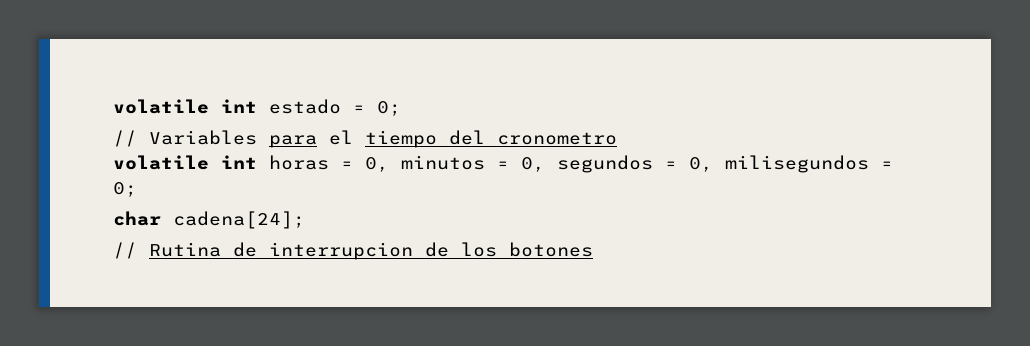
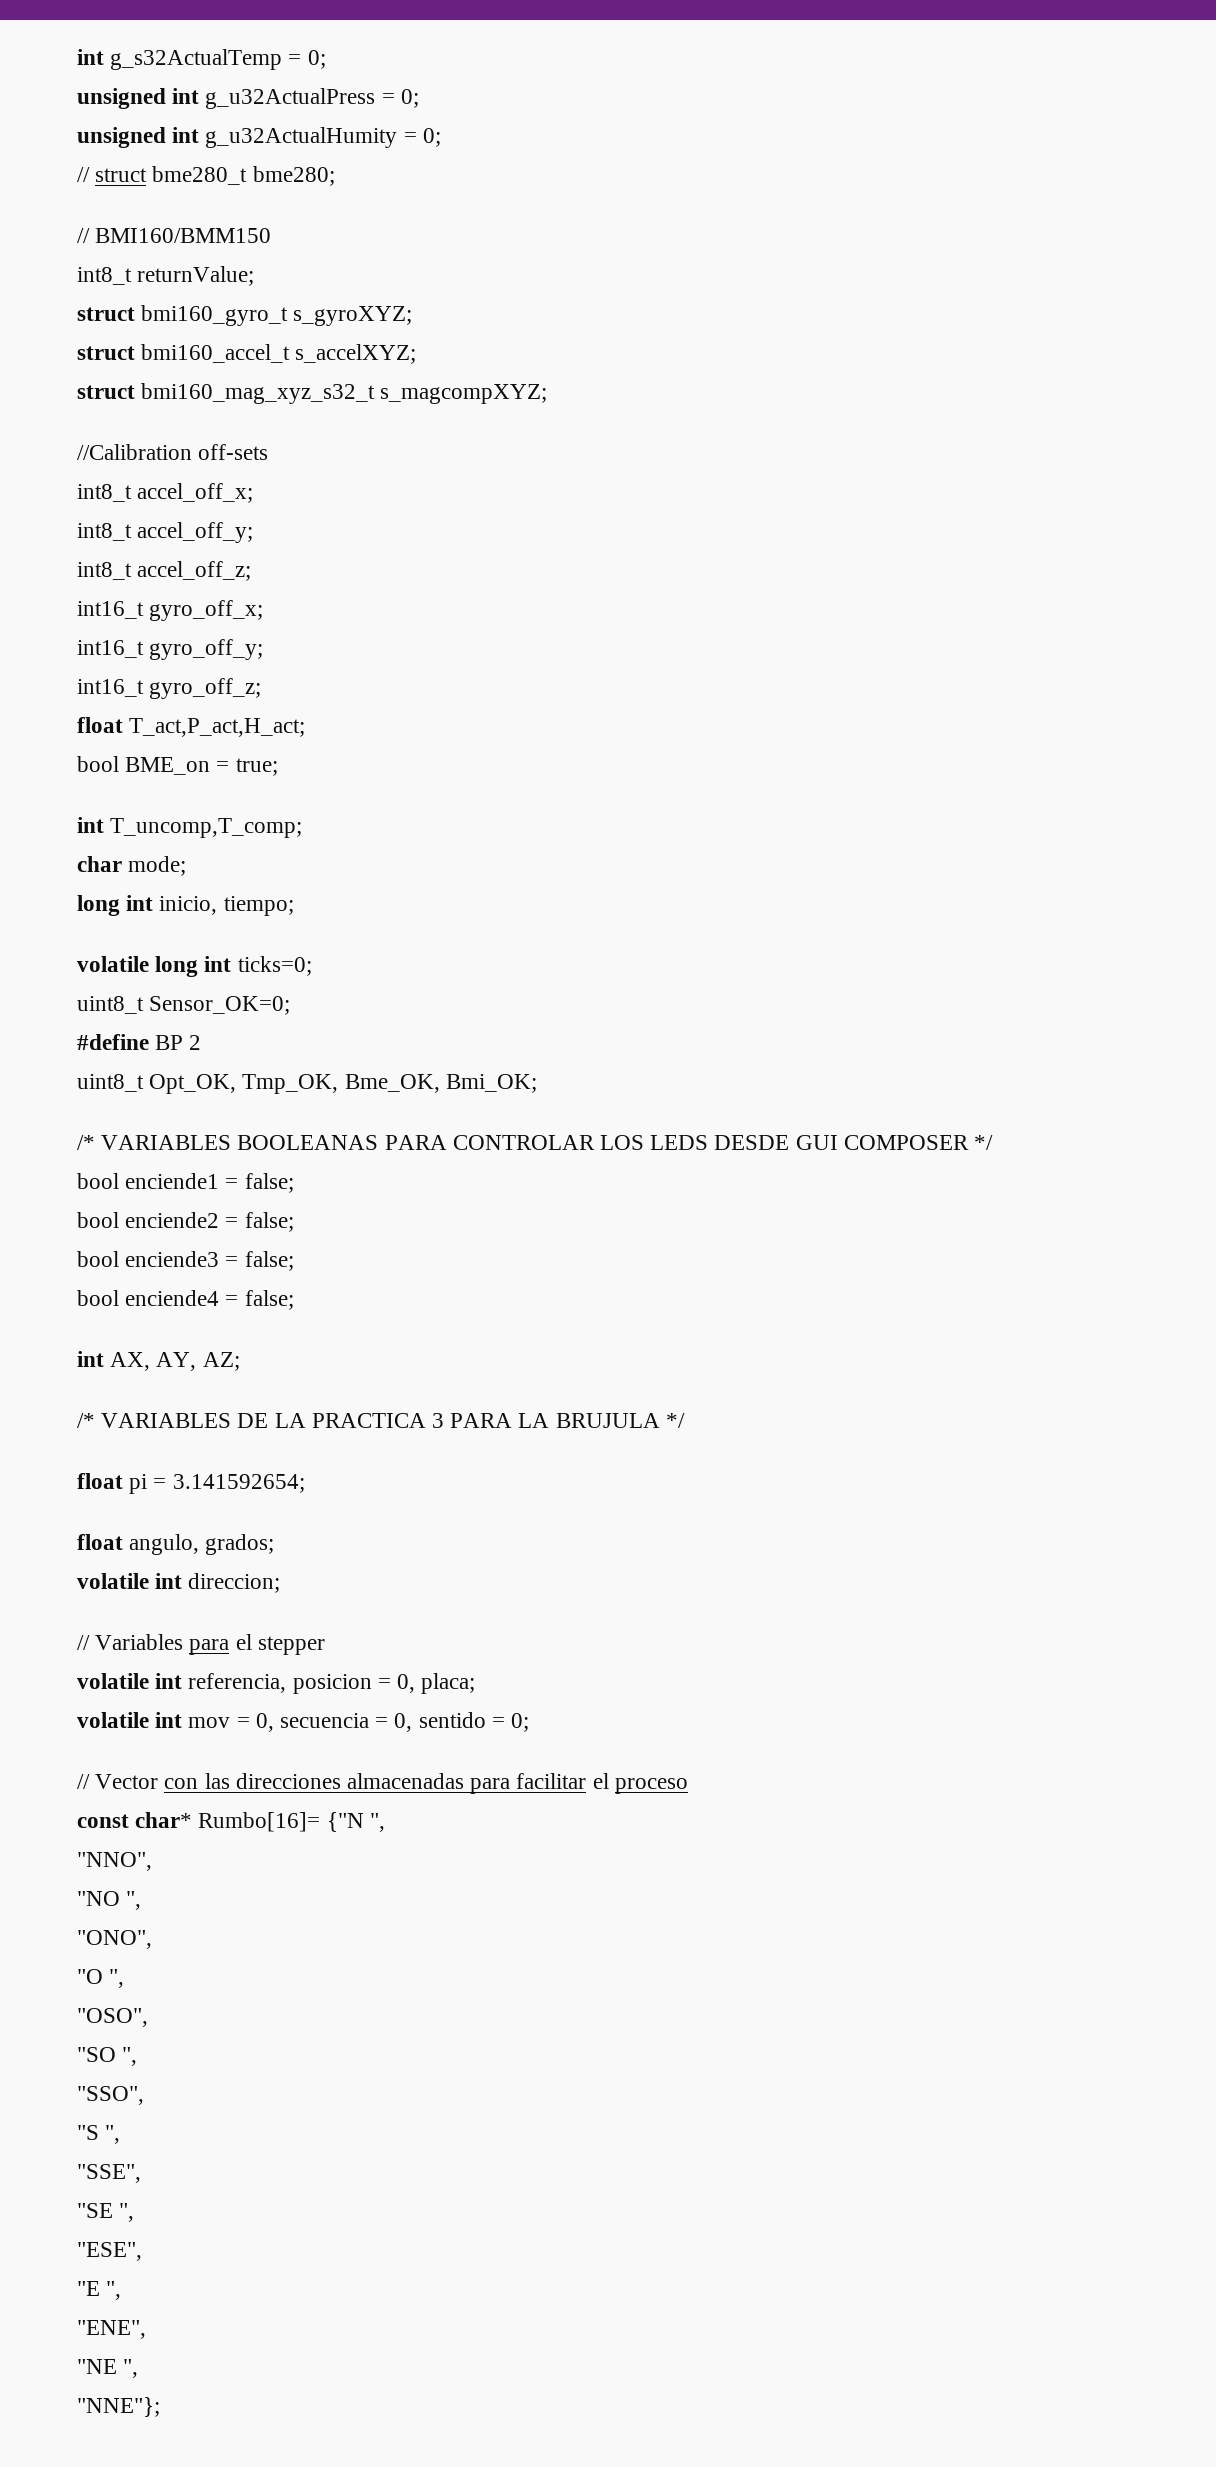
- volatile int estado = 0;
+ int g_s32ActualTemp = 0;
+ unsigned int g_u32ActualPress = 0;
+ unsigned int g_u32ActualHumity = 0;
+ // struct bme280_t bme280;
+ // BMI160/BMM150
+ int8_t returnValue;
+ struct bmi160_gyro_t s_gyroXYZ;
+ struct bmi160_accel_t s_accelXYZ;
+ struct bmi160_mag_xyz_s32_t s_magcompXYZ;
+ //Calibration off-sets
+ int8_t accel_off_x;
+ int8_t accel_off_y;
+ int8_t accel_off_z;
+ int16_t gyro_off_x;
+ int16_t gyro_off_y;
+ int16_t gyro_off_z;
+ float T_act,P_act,H_act;
+ bool BME_on = true;
+ int T_uncomp,T_comp;
+ char mode;
+ long int inicio, tiempo;
+ volatile long int ticks=0;
+ uint8_t Sensor_OK=0;
+ #define BP 2
+ uint8_t Opt_OK, Tmp_OK, Bme_OK, Bmi_OK;
+ /* VARIABLES BOOLEANAS PARA CONTROLAR LOS LEDS DESDE GUI COMPOSER */
+ bool enciende1 = false;
+ bool enciende2 = false;
+ bool enciende3 = false;
+ bool enciende4 = false;
+ int AX, AY, AZ;
+ /* VARIABLES DE LA PRACTICA 3 PARA LA BRUJULA */
+ float pi = 3.141592654;
+ float angulo, grados;
+ volatile int direccion;
- // Variables para el tiempo del cronometro
- volatile int horas = 0, minutos = 0, segundos = 0, milisegundos = 0;
- char cadena[24];
- // Rutina de interrupcion de los botones
+ // Variables para el stepper
+ volatile int referencia, posicion = 0, placa;
+ volatile int mov = 0, secuencia = 0, sentido = 0;
+ // Vector con las direcciones almacenadas para facilitar el proceso
+ const char* Rumbo[16]= {"N ",
+ "NNO",
+ "NO ",
+ "ONO",
+ "O ",
+ "OSO",
+ "SO ",
+ "SSO",
+ "S ",
+ "SSE",
+ "SE ",
+ "ESE",
+ "E ",
+ "ENE",
+ "NE ",
+ "NNE"};

